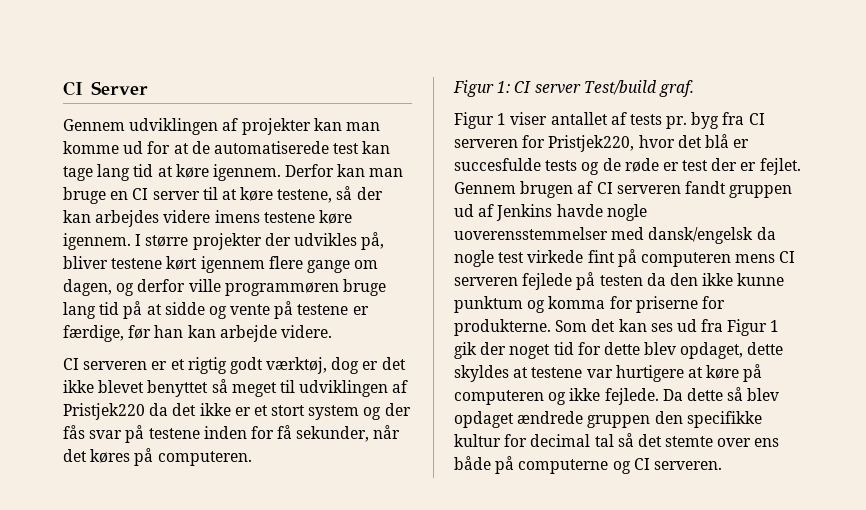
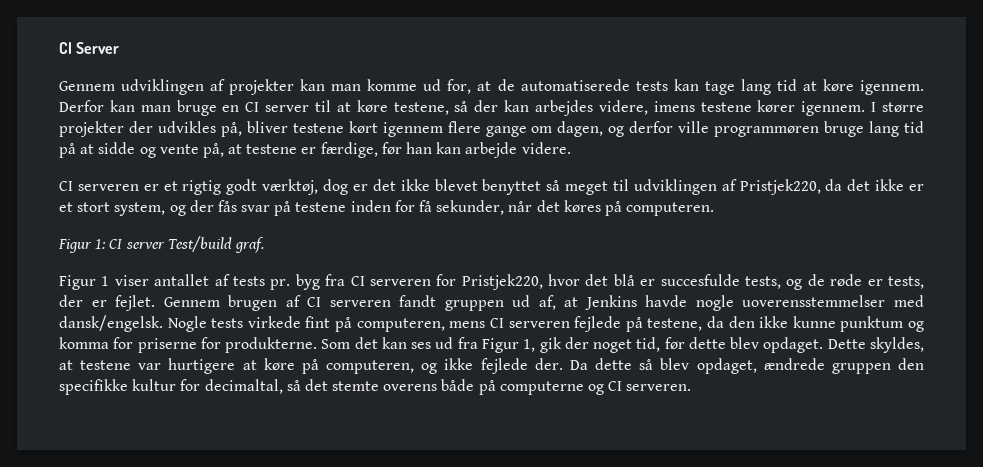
- Gennem udviklingen af projekter kan man komme ud for at de automatiserede test kan tage lang tid at køre igennem.
+ Gennem udviklingen af projekter kan man komme ud for, at de automatiserede tests kan tage lang tid at køre igennem.
- Derfor kan man bruge en CI server til at køre testene, så der kan arbejdes videre imens testene køre igennem.
+ Derfor kan man bruge en CI server til at køre testene, så der kan arbejdes videre, imens testene kører igennem.
- I større projekter der udvikles på, bliver testene kørt igennem flere gange om dagen, og derfor ville programmøren bruge lang tid på at sidde og vente på testene er færdige, før han kan arbejde videre.
+ I større projekter der udvikles på, bliver testene kørt igennem flere gange om dagen, og derfor ville programmøren bruge lang tid på at sidde og vente på, at testene er færdige, før han kan arbejde videre.
- CI serveren er et rigtig godt værktøj, dog er det ikke blevet benyttet så meget til udviklingen af Pristjek220 da det ikke er et stort system og der fås svar på testene inden for få sekunder, når det køres på computeren.
+ CI serveren er et rigtig godt værktøj, dog er det ikke blevet benyttet så meget til udviklingen af Pristjek220, da det ikke er et stort system, og der fås svar på testene inden for få sekunder, når det køres på computeren.
- Figur 1 viser antallet af tests pr. byg fra CI serveren for Pristjek220, hvor det blå er succesfulde tests og de røde er test der er fejlet.
+ Figur 1 viser antallet af tests pr. byg fra CI serveren for Pristjek220, hvor det blå er succesfulde tests, og de røde er tests, der er fejlet.
- Gennem brugen af CI serveren fandt gruppen ud af Jenkins havde nogle uoverensstemmelser med dansk/engelsk da nogle test virkede fint på computeren mens CI serveren fejlede på testen da den ikke kunne punktum og komma for priserne for produkterne.
+ Gennem brugen af CI serveren fandt gruppen ud af, at Jenkins havde nogle uoverensstemmelser med dansk/engelsk. Nogle tests virkede fint på computeren, mens CI serveren fejlede på testene, da den ikke kunne punktum og komma for priserne for produkterne.
- Som det kan ses ud fra Figur 1 gik der noget tid for dette blev opdaget, dette skyldes at testene var hurtigere at køre på computeren og ikke fejlede.
+ Som det kan ses ud fra Figur 1, gik der noget tid, før dette blev opdaget. Dette skyldes, at testene var hurtigere at køre på computeren, og ikke fejlede der.
- Da dette så blev opdaget ændrede gruppen den specifikke kultur for decimal tal så det stemte over ens både på computerne og CI serveren.
+ Da dette så blev opdaget, ændrede gruppen den specifikke kultur for decimaltal, så det stemte overens både på computerne og CI serveren.

